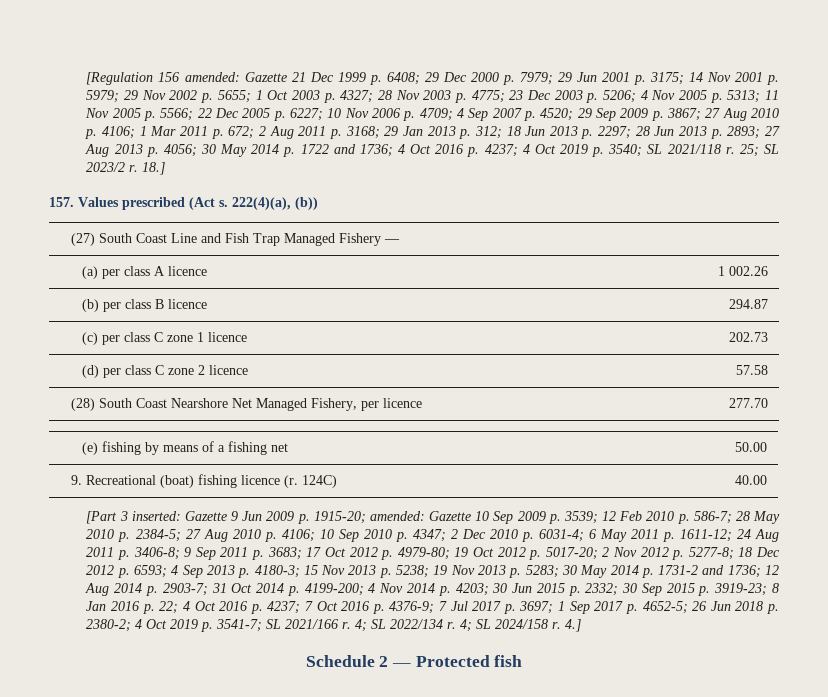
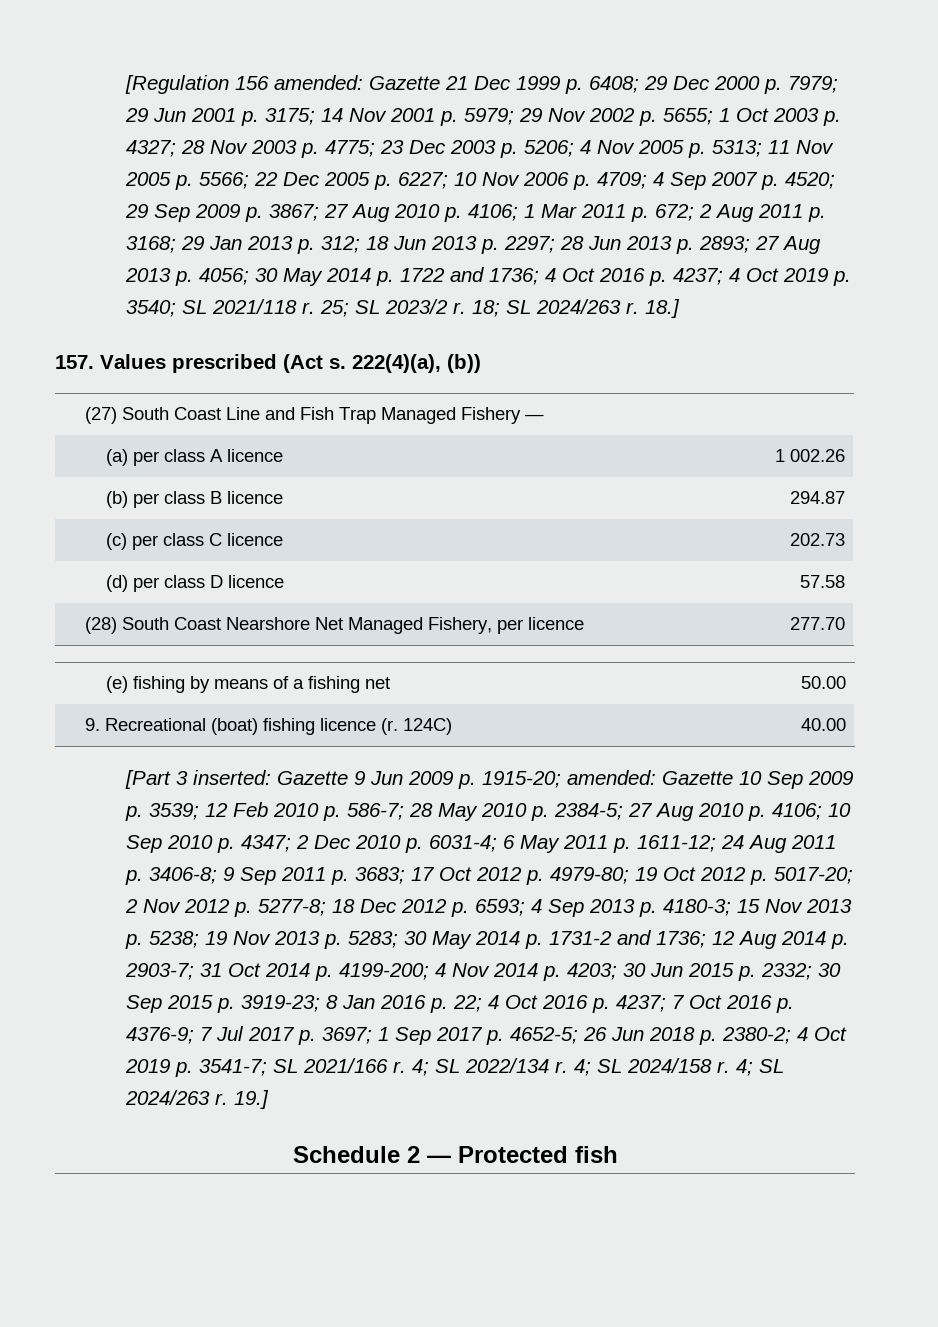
+ 18; SL 2024/263 r.
- (c) per class C zone 1 licence | 202.73
+ (c) per class C licence | 202.73
- (d) per class C zone 2 licence | 57.58
+ (d) per class D licence | 57.58
- 4.]
+ 4; SL 2024/263 r. 19.]

